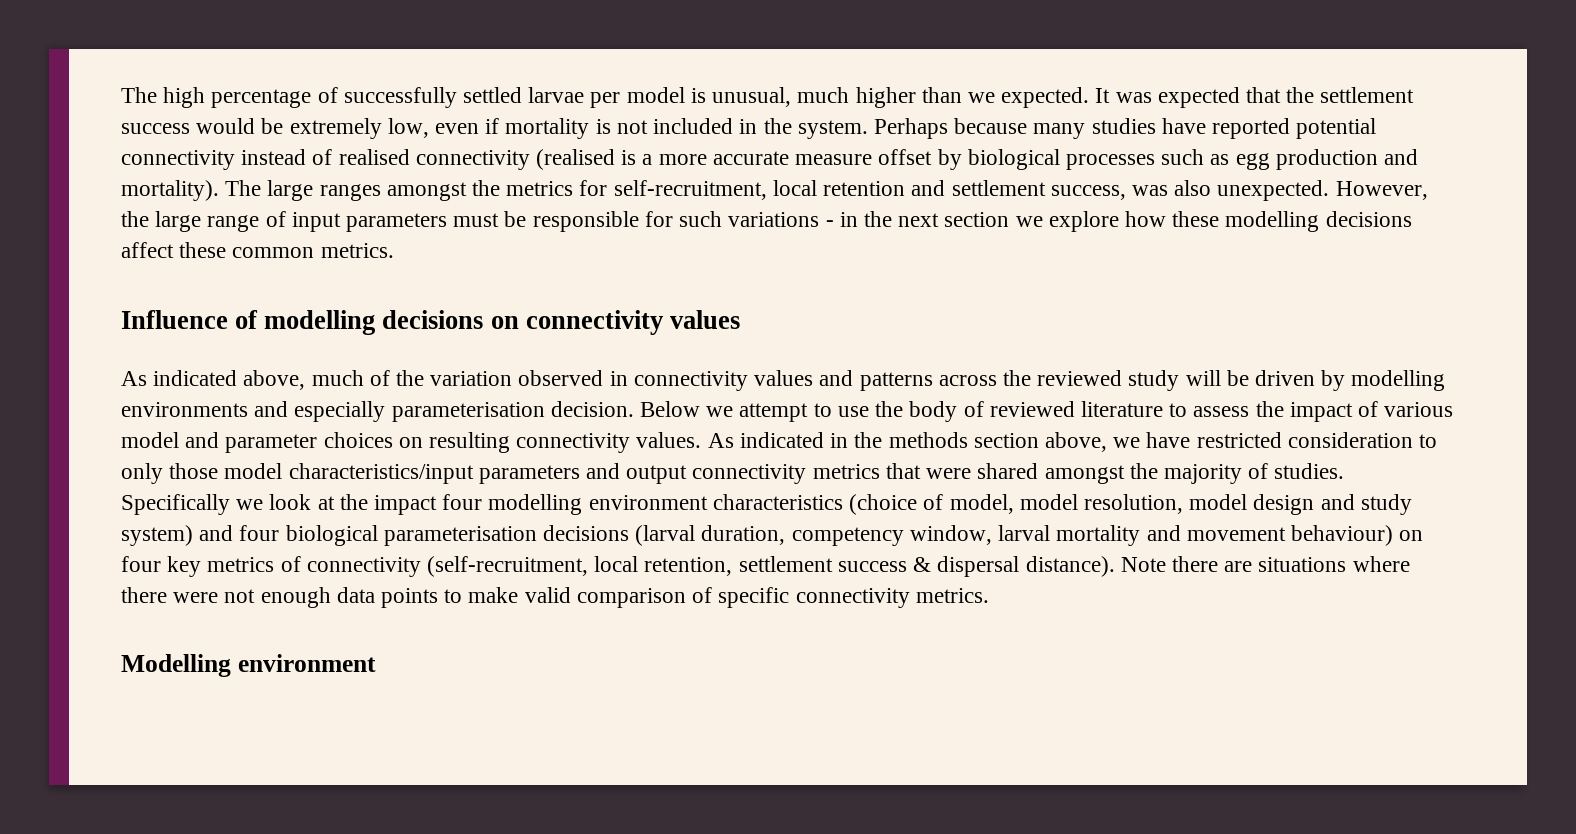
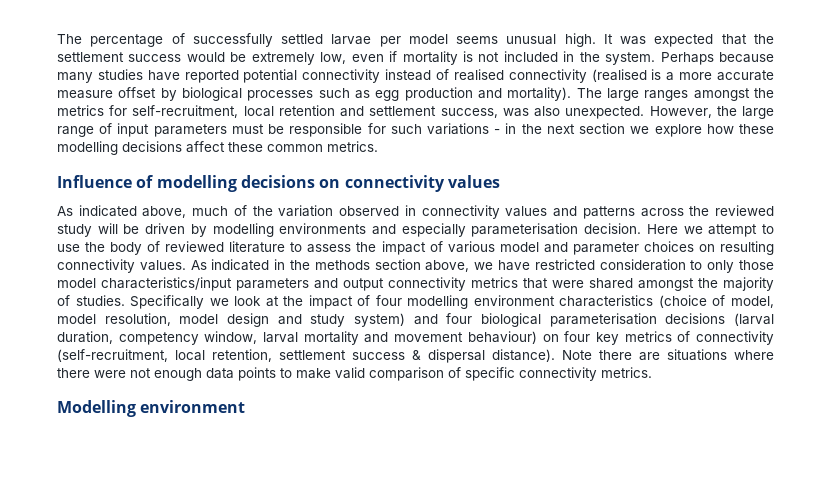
- The high percentage of successfully settled larvae per model is unusual, much higher than we expected.
+ The percentage of successfully settled larvae per model seems unusual high.
- Below we attempt to use the body of reviewed literature to assess the impact of various model and parameter choices on resulting connectivity values.
+ Here we attempt to use the body of reviewed literature to assess the impact of various model and parameter choices on resulting connectivity values.
- Specifically we look at the impact four modelling environment characteristics (choice of model, model resolution, model design and study system) and four biological parameterisation decisions (larval duration, competency window, larval mortality and movement behaviour) on four key metrics of connectivity (self-recruitment, local retention, settlement success & dispersal distance).
+ Specifically we look at the impact of four modelling environment characteristics (choice of model, model resolution, model design and study system) and four biological parameterisation decisions (larval duration, competency window, larval mortality and movement behaviour) on four key metrics of connectivity (self-recruitment, local retention, settlement success & dispersal distance).

